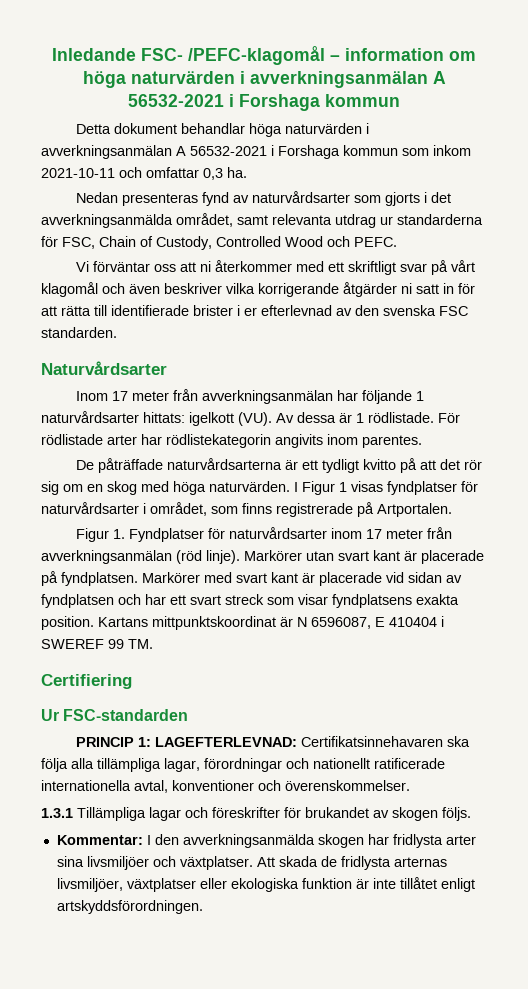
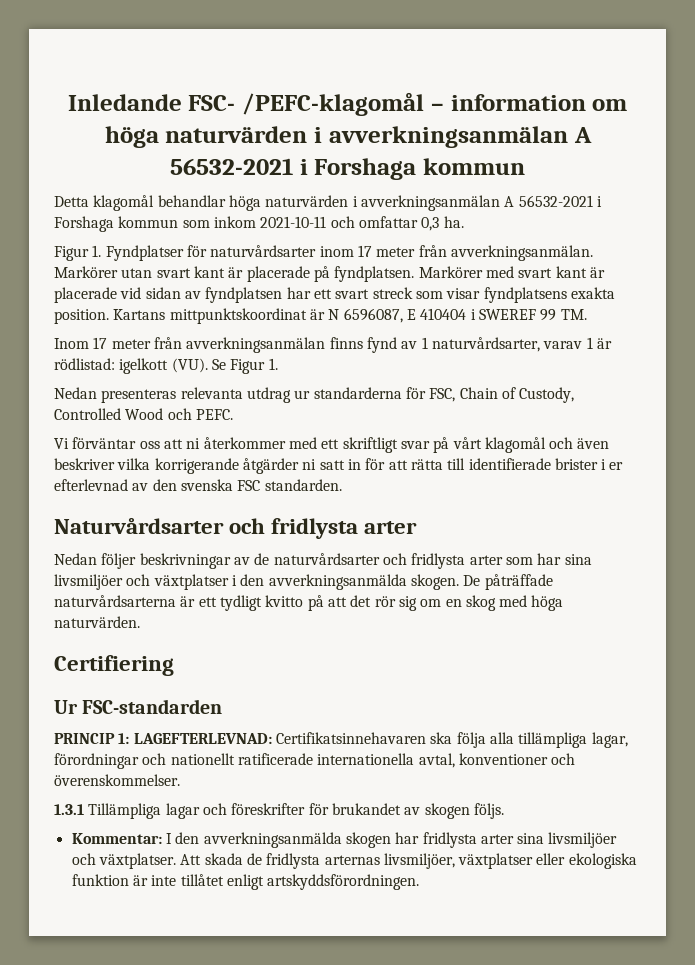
- Detta dokument behandlar höga naturvärden i avverkningsanmälan A 56532-2021 i Forshaga kommun som inkom 2021-10-11 och omfattar 0,3 ha.
+ Detta klagomål behandlar höga naturvärden i avverkningsanmälan A 56532-2021 i Forshaga kommun som inkom 2021-10-11 och omfattar 0,3 ha.
- Nedan presenteras fynd av naturvårdsarter som gjorts i det avverkningsanmälda området, samt relevanta utdrag ur standarderna för FSC, Chain of Custody, Controlled Wood och PEFC.
+ Figur 1. Fyndplatser för naturvårdsarter inom 17 meter från avverkningsanmälan. Markörer utan svart kant är placerade på fyndplatsen. Markörer med svart kant är placerade vid sidan av fyndplatsen har ett svart streck som visar fyndplatsens exakta position. Kartans mittpunktskoordinat är N 6596087, E 410404 i SWEREF 99 TM.
+ Inom 17 meter från avverkningsanmälan finns fynd av 1 naturvårdsarter, varav 1 är rödlistad: igelkott (VU). Se Figur 1.
+ Nedan presenteras relevanta utdrag ur standarderna för FSC, Chain of Custody, Controlled Wood och PEFC.
- Naturvårdsarter
- Inom 17 meter från avverkningsanmälan har följande 1 naturvårdsarter hittats: igelkott (VU). Av dessa är 1 rödlistade. För rödlistade arter har rödlistekategorin angivits inom parentes.
- De påträffade naturvårdsarterna är ett tydligt kvitto på att det rör sig om en skog med höga naturvärden. I Figur 1 visas fyndplatser för naturvårdsarter i området, som finns registrerade på Artportalen.
- Figur 1. Fyndplatser för naturvårdsarter inom 17 meter från avverkningsanmälan (röd linje). Markörer utan svart kant är placerade på fyndplatsen. Markörer med svart kant är placerade vid sidan av fyndplatsen och har ett svart streck som visar fyndplatsens exakta position. Kartans mittpunktskoordinat är N 6596087, E 410404 i SWEREF 99 TM.
+ Naturvårdsarter och fridlysta arter
+ Nedan följer beskrivningar av de naturvårdsarter och fridlysta arter som har sina livsmiljöer och växtplatser i den avverkningsanmälda skogen. De påträffade naturvårdsarterna är ett tydligt kvitto på att det rör sig om en skog med höga naturvärden.

